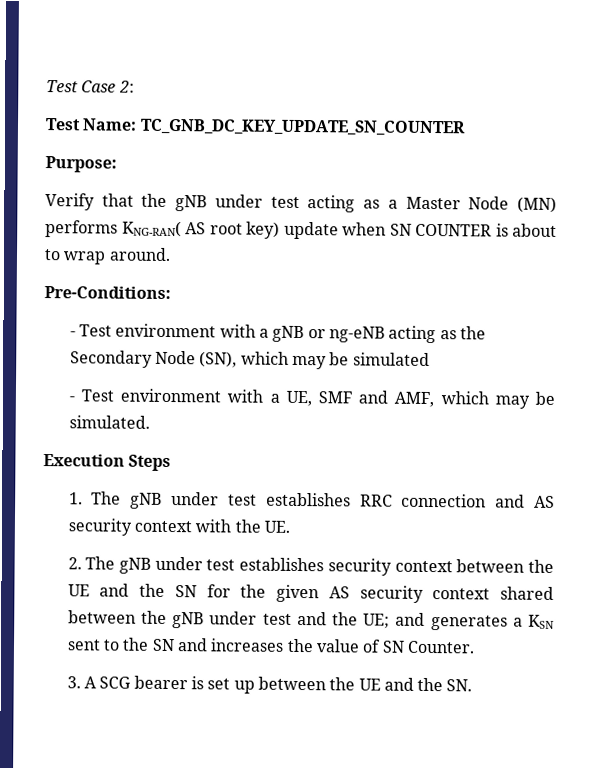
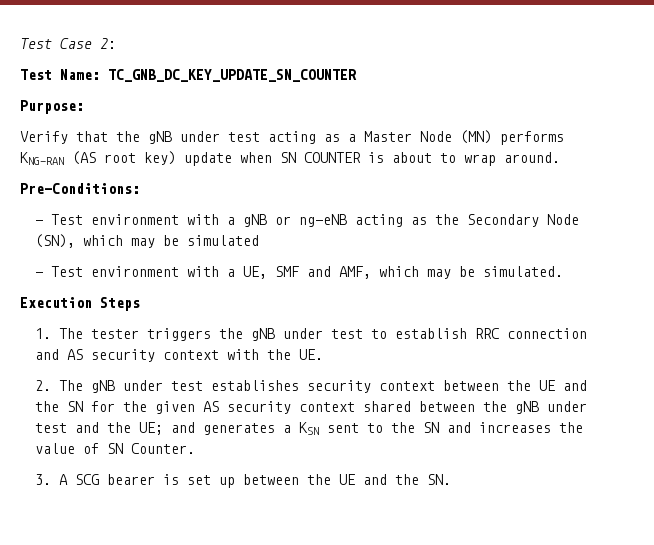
- Verify that the gNB under test acting as a Master Node (MN) performs KNG-RAN( AS root key) update when SN COUNTER is about to wrap around.
+ Verify that the gNB under test acting as a Master Node (MN) performs KNG-RAN (AS root key) update when SN COUNTER is about to wrap around.
- 1. The gNB under test establishes RRC connection and AS security context with the UE.
+ 1. The tester triggers the gNB under test to establish RRC connection and AS security context with the UE.

